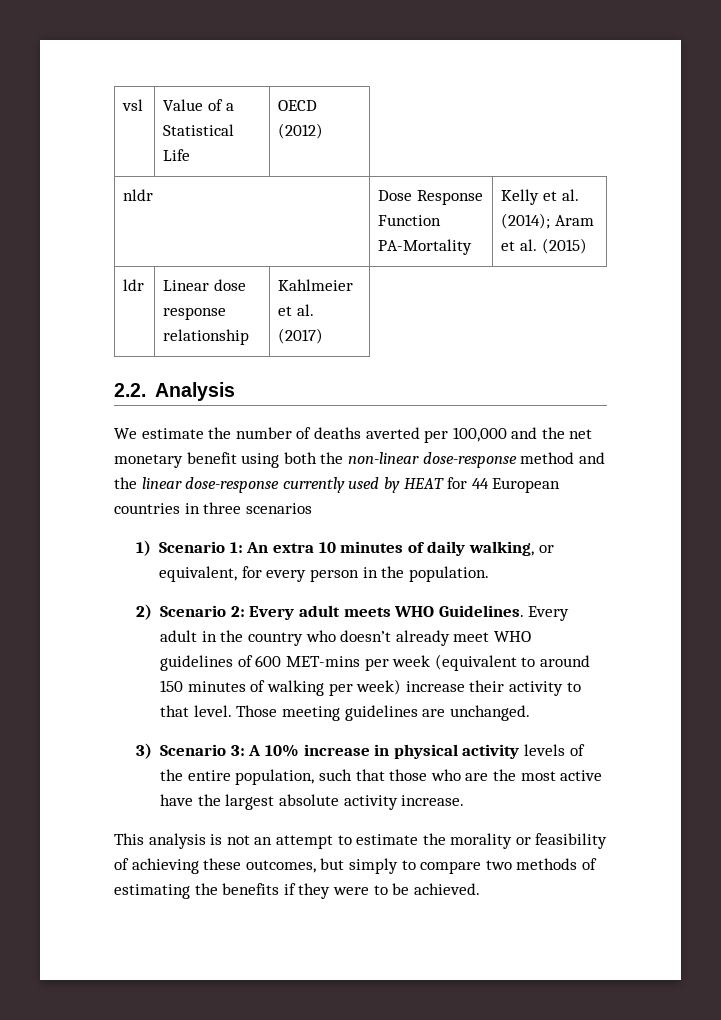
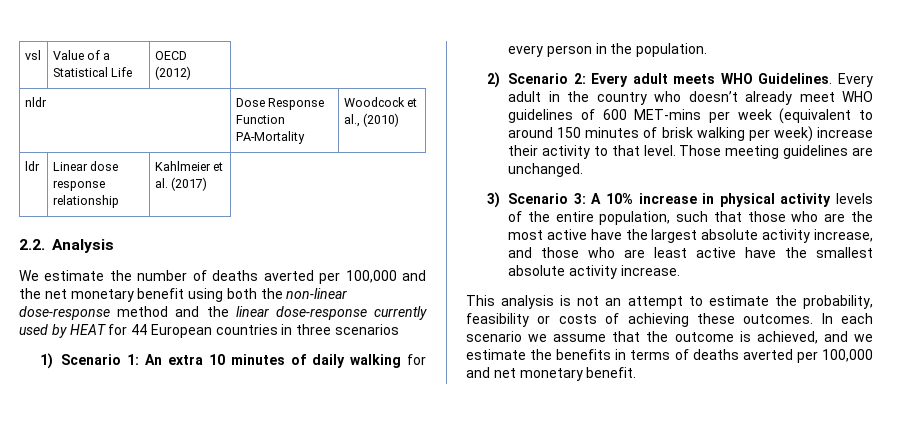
- nldr | Dose Response Function PA-Mortality | Kelly et al. (2014); Aram et al. (2015)
+ nldr | Dose Response Function PA-Mortality | Woodcock et al., (2010)
- 1) Scenario 1: An extra 10 minutes of daily walking, or equivalent, for every person in the population.
+ 1) Scenario 1: An extra 10 minutes of daily walking for every person in the population.
- Every adult in the country who doesn’t already meet WHO guidelines of 600 MET-mins per week (equivalent to around 150 minutes of walking per week) increase their activity to that level.
+ Every adult in the country who doesn’t already meet WHO guidelines of 600 MET-mins per week (equivalent to around 150 minutes of brisk walking per week) increase their activity to that level.
- 3) Scenario 3: A 10% increase in physical activity levels of the entire population, such that those who are the most active have the largest absolute activity increase.
+ 3) Scenario 3: A 10% increase in physical activity levels of the entire population, such that those who are the most active have the largest absolute activity increase, and those who are least active have the smallest absolute activity increase.
- This analysis is not an attempt to estimate the morality or feasibility of achieving these outcomes, but simply to compare two methods of estimating the benefits if they were to be achieved.
+ This analysis is not an attempt to estimate the probability, feasibility or costs of achieving these outcomes. In each scenario we assume that the outcome is achieved, and we estimate the benefits in terms of deaths averted per 100,000 and net monetary benefit.

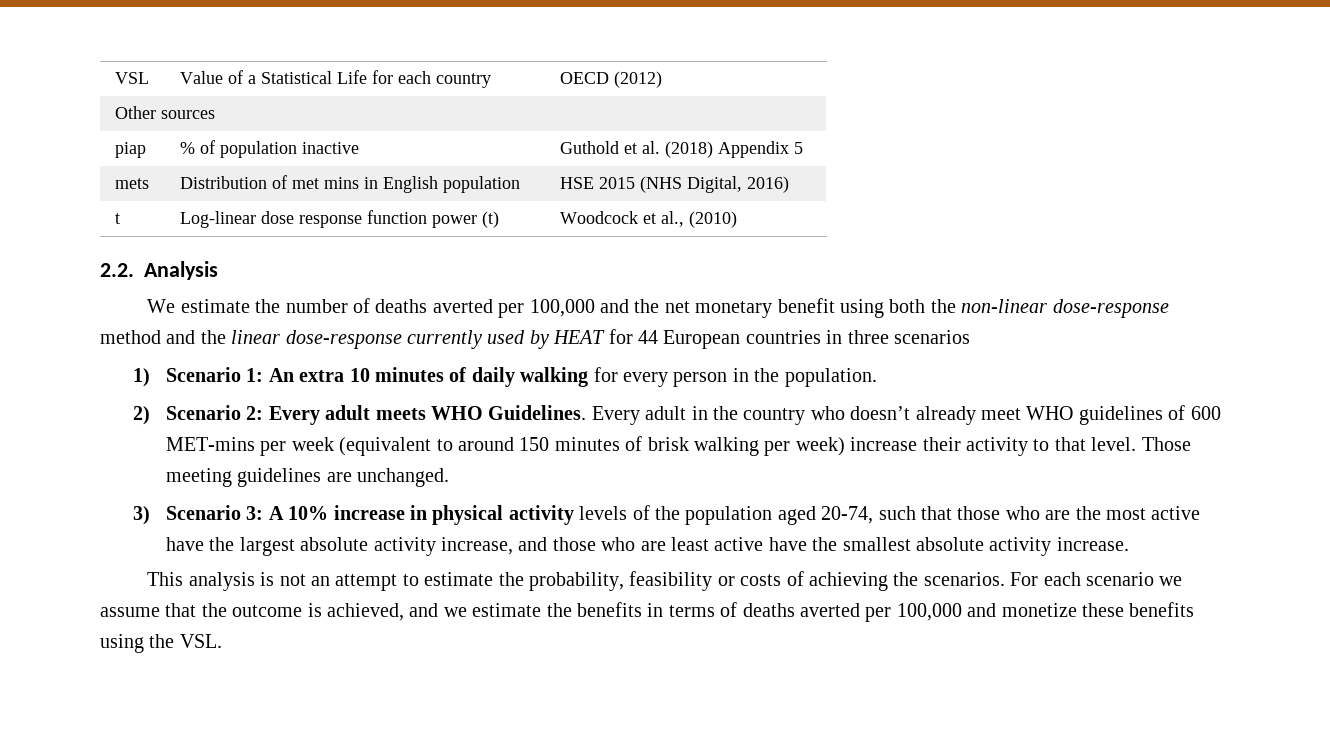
- vsl | Value of a Statistical Life | OECD (2012)
+ VSL | Value of a Statistical Life for each country | OECD (2012)
- nldr | Dose Response Function PA-Mortality | Woodcock et al., (2010)
- ldr | Linear dose response relationship | Kahlmeier et al. (2017)
+ Other sources
+ piap | % of population inactive | Guthold et al. (2018) Appendix 5
+ mets | Distribution of met mins in English population | HSE 2015 (NHS Digital, 2016)
+ t | Log-linear dose response function power (t) | Woodcock et al., (2010)
- 3) Scenario 3: A 10% increase in physical activity levels of the entire population, such that those who are the most active have the largest absolute activity increase, and those who are least active have the smallest absolute activity increase.
+ 3) Scenario 3: A 10% increase in physical activity levels of the population aged 20-74, such that those who are the most active have the largest absolute activity increase, and those who are least active have the smallest absolute activity increase.
- This analysis is not an attempt to estimate the probability, feasibility or costs of achieving these outcomes. In each scenario we assume that the outcome is achieved, and we estimate the benefits in terms of deaths averted per 100,000 and net monetary benefit.
+ This analysis is not an attempt to estimate the probability, feasibility or costs of achieving the scenarios. For each scenario we assume that the outcome is achieved, and we estimate the benefits in terms of deaths averted per 100,000 and monetize these benefits using the VSL.

